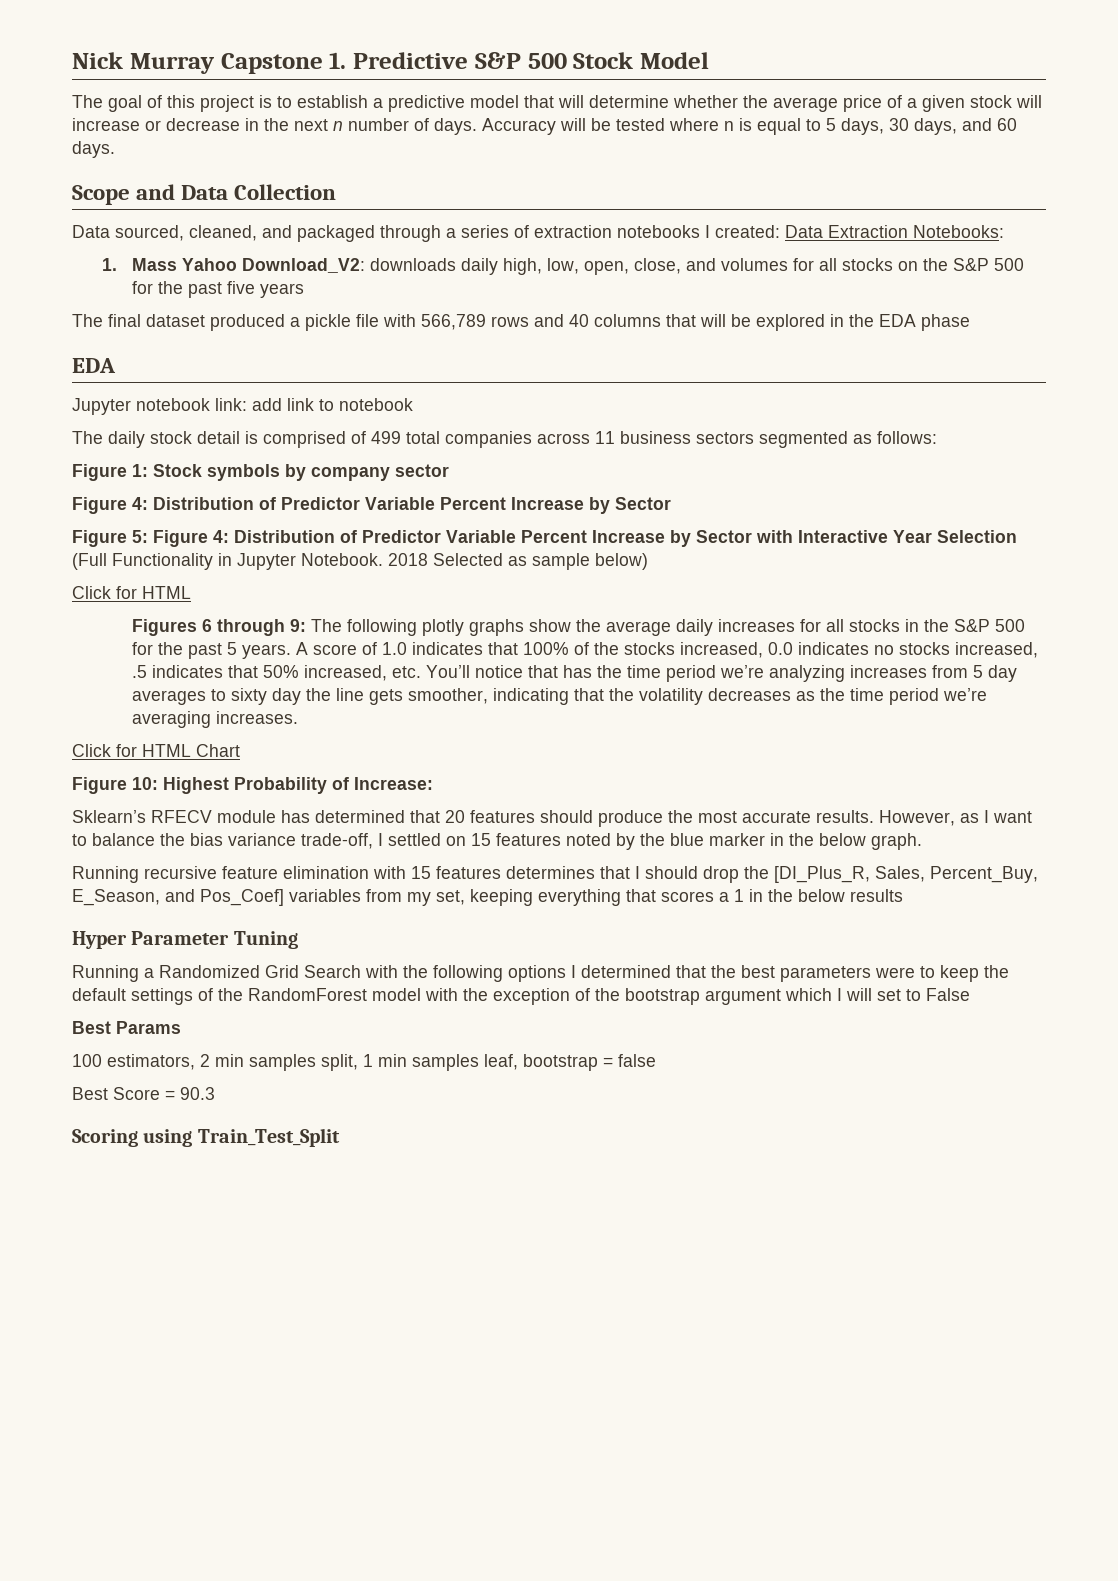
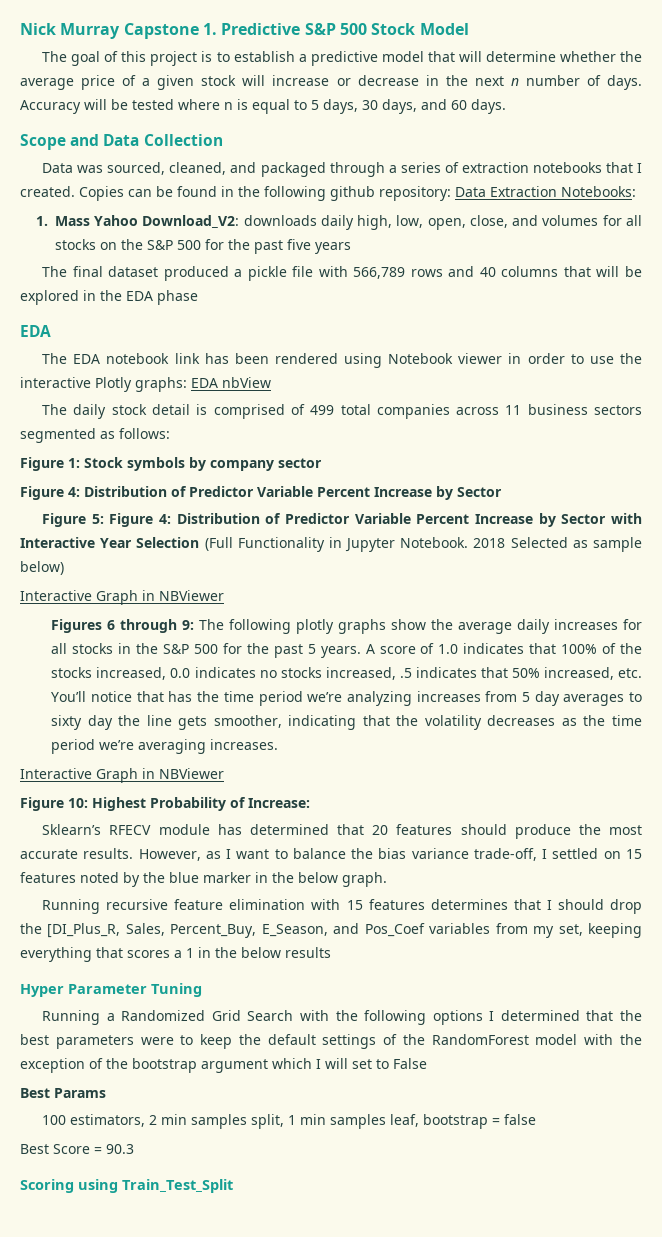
- Data sourced, cleaned, and packaged through a series of extraction notebooks I created: Data Extraction Notebooks:
+ Data was sourced, cleaned, and packaged through a series of extraction notebooks that I created. Copies can be found in the following github repository: Data Extraction Notebooks:
- Jupyter notebook link: add link to notebook
+ The EDA notebook link has been rendered using Notebook viewer in order to use the interactive Plotly graphs: EDA nbView
  2018 Selected as sample below)
- Click for HTML
+ Interactive Graph in NBViewer
  A score of 1.0 indicates that 100% of the stocks increased, 0.0 indicates no stocks increased, .5 indicates that 50% increased, etc. You’ll notice that has the time period we’re analyzing increases from 5 day averages to sixty day the line gets smoother, indicating that the volatility decreases as the time period we’re averaging increases.
- Click for HTML Chart
+ Interactive Graph in NBViewer
- Running recursive feature elimination with 15 features determines that I should drop the [DI_Plus_R, Sales, Percent_Buy, E_Season, and Pos_Coef] variables from my set, keeping everything that scores a 1 in the below results
+ Running recursive feature elimination with 15 features determines that I should drop the [DI_Plus_R, Sales, Percent_Buy, E_Season, and Pos_Coef variables from my set, keeping everything that scores a 1 in the below results

